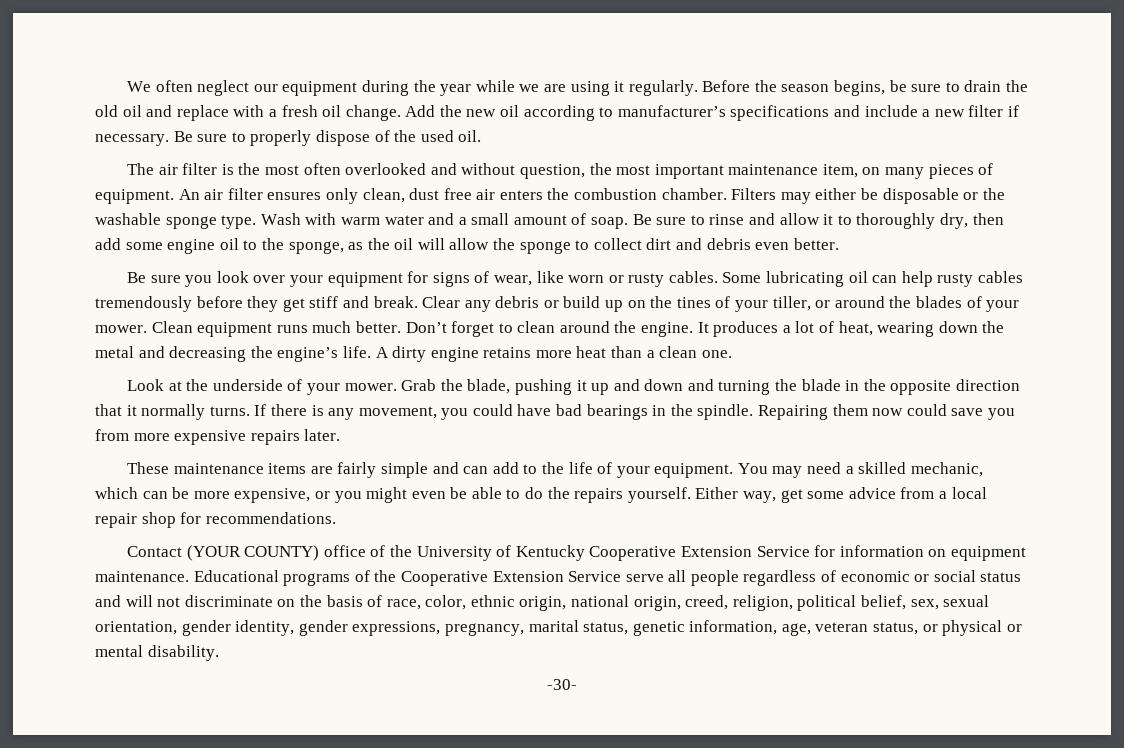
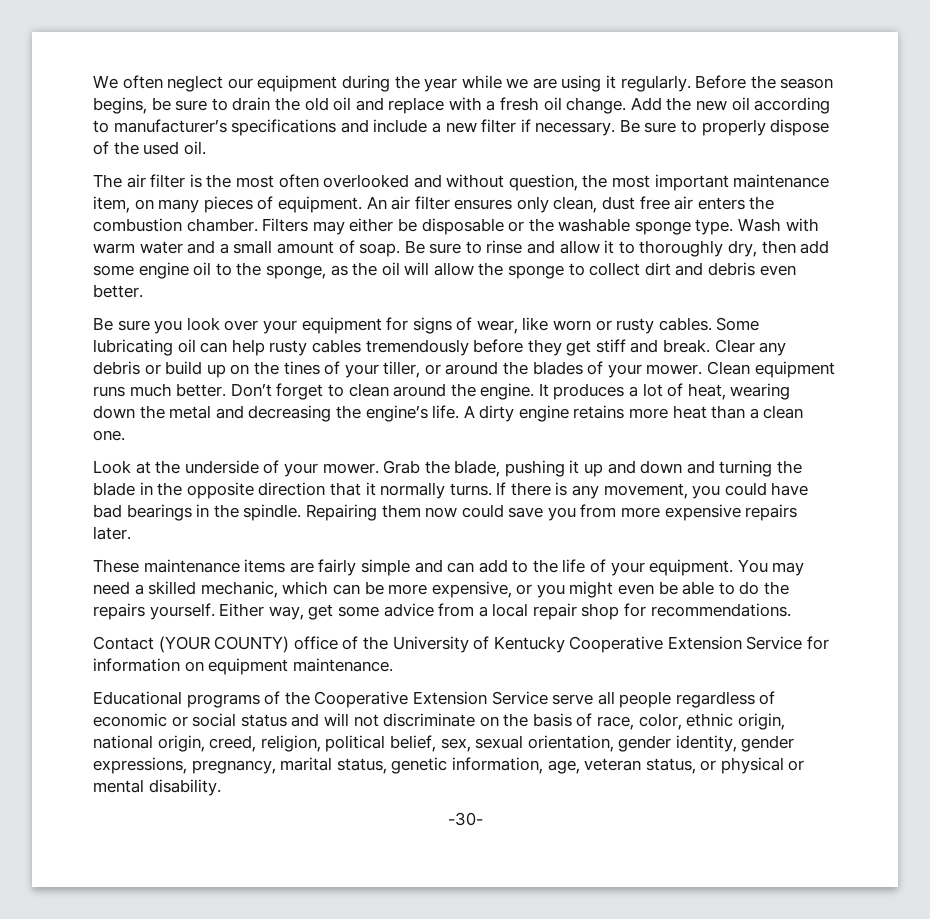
- Contact (YOUR COUNTY) office of the University of Kentucky Cooperative Extension Service for information on equipment maintenance. Educational programs of the Cooperative Extension Service serve all people regardless of economic or social status and will not discriminate on the basis of race, color, ethnic origin, national origin, creed, religion, political belief, sex, sexual orientation, gender identity, gender expressions, pregnancy, marital status, genetic information, age, veteran status, or physical or mental disability.
+ Contact (YOUR COUNTY) office of the University of Kentucky Cooperative Extension Service for information on equipment maintenance.
+ Educational programs of the Cooperative Extension Service serve all people regardless of economic or social status and will not discriminate on the basis of race, color, ethnic origin, national origin, creed, religion, political belief, sex, sexual orientation, gender identity, gender expressions, pregnancy, marital status, genetic information, age, veteran status, or physical or mental disability.

